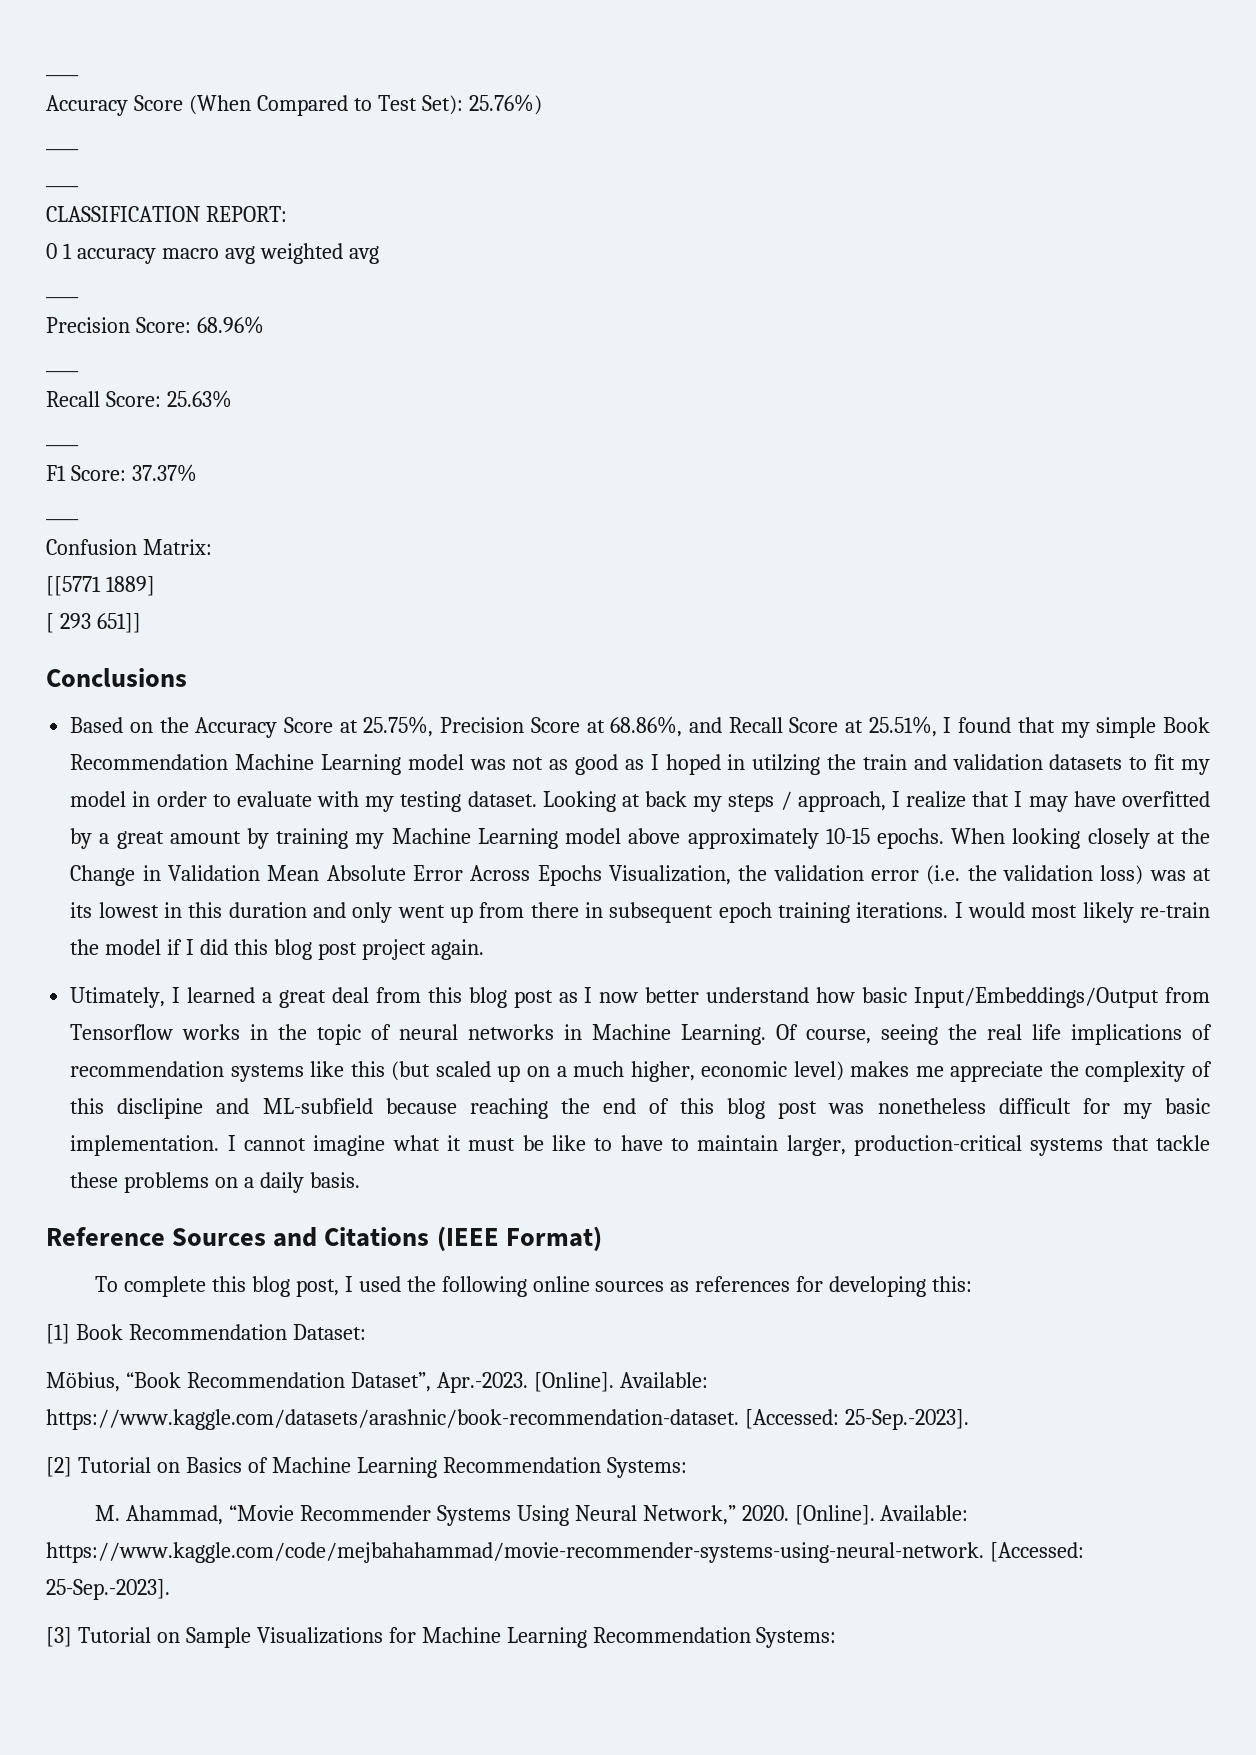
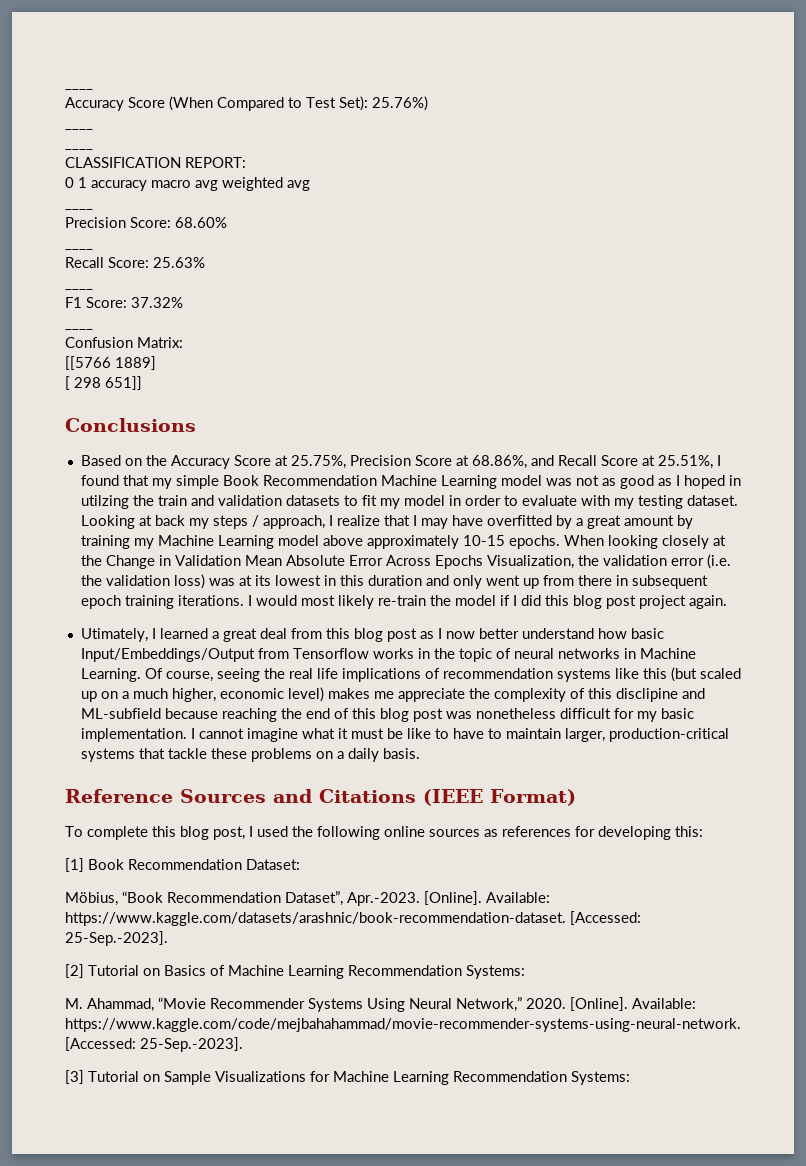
- Precision Score: 68.96%
+ Precision Score: 68.60%
- F1 Score: 37.37%
+ F1 Score: 37.32%
- [[5771 1889]
+ [[5766 1889]
- [ 293 651]]
+ [ 298 651]]

